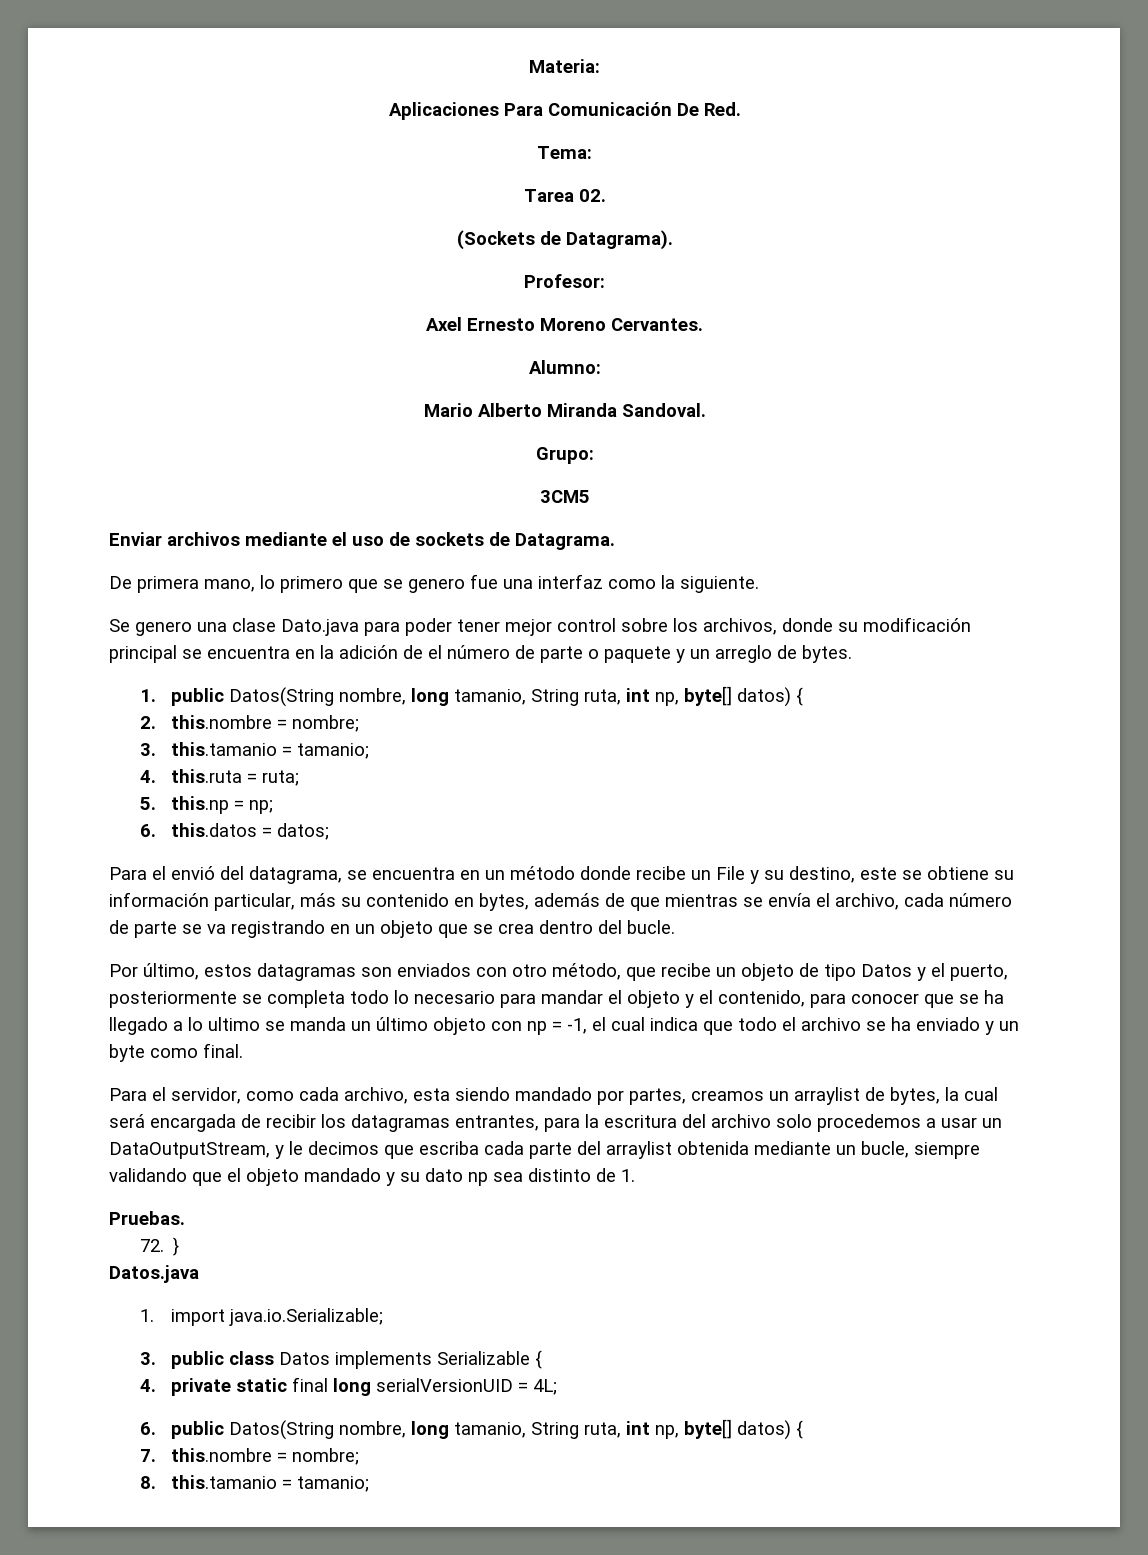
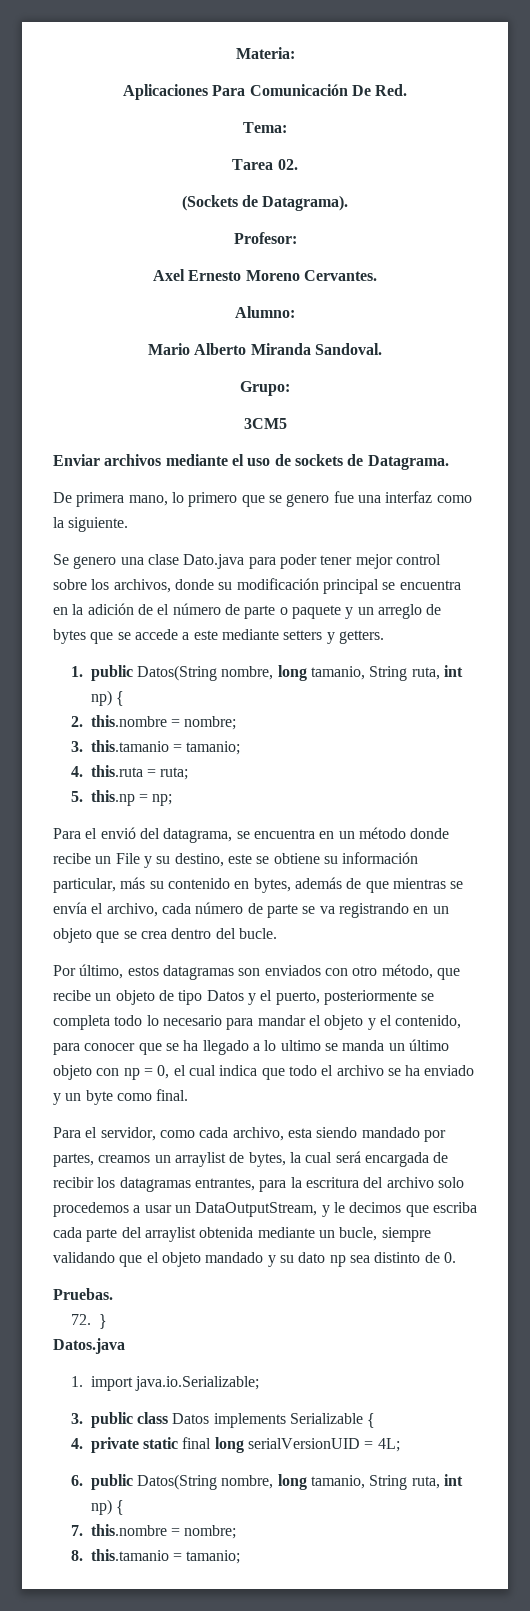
- Se genero una clase Dato.java para poder tener mejor control sobre los archivos, donde su modificación principal se encuentra en la adición de el número de parte o paquete y un arreglo de bytes.
+ Se genero una clase Dato.java para poder tener mejor control sobre los archivos, donde su modificación principal se encuentra en la adición de el número de parte o paquete y un arreglo de bytes que se accede a este mediante setters y getters.
- 1. public Datos(String nombre, long tamanio, String ruta, int np, byte[] datos) {
+ 1. public Datos(String nombre, long tamanio, String ruta, int np) {
- 6. this.datos = datos;
- Por último, estos datagramas son enviados con otro método, que recibe un objeto de tipo Datos y el puerto, posteriormente se completa todo lo necesario para mandar el objeto y el contenido, para conocer que se ha llegado a lo ultimo se manda un último objeto con np = -1, el cual indica que todo el archivo se ha enviado y un byte como final.
+ Por último, estos datagramas son enviados con otro método, que recibe un objeto de tipo Datos y el puerto, posteriormente se completa todo lo necesario para mandar el objeto y el contenido, para conocer que se ha llegado a lo ultimo se manda un último objeto con np = 0, el cual indica que todo el archivo se ha enviado y un byte como final.
- Para el servidor, como cada archivo, esta siendo mandado por partes, creamos un arraylist de bytes, la cual será encargada de recibir los datagramas entrantes, para la escritura del archivo solo procedemos a usar un DataOutputStream, y le decimos que escriba cada parte del arraylist obtenida mediante un bucle, siempre validando que el objeto mandado y su dato np sea distinto de 1.
+ Para el servidor, como cada archivo, esta siendo mandado por partes, creamos un arraylist de bytes, la cual será encargada de recibir los datagramas entrantes, para la escritura del archivo solo procedemos a usar un DataOutputStream, y le decimos que escriba cada parte del arraylist obtenida mediante un bucle, siempre validando que el objeto mandado y su dato np sea distinto de 0.
- 6. public Datos(String nombre, long tamanio, String ruta, int np, byte[] datos) {
+ 6. public Datos(String nombre, long tamanio, String ruta, int np) {

